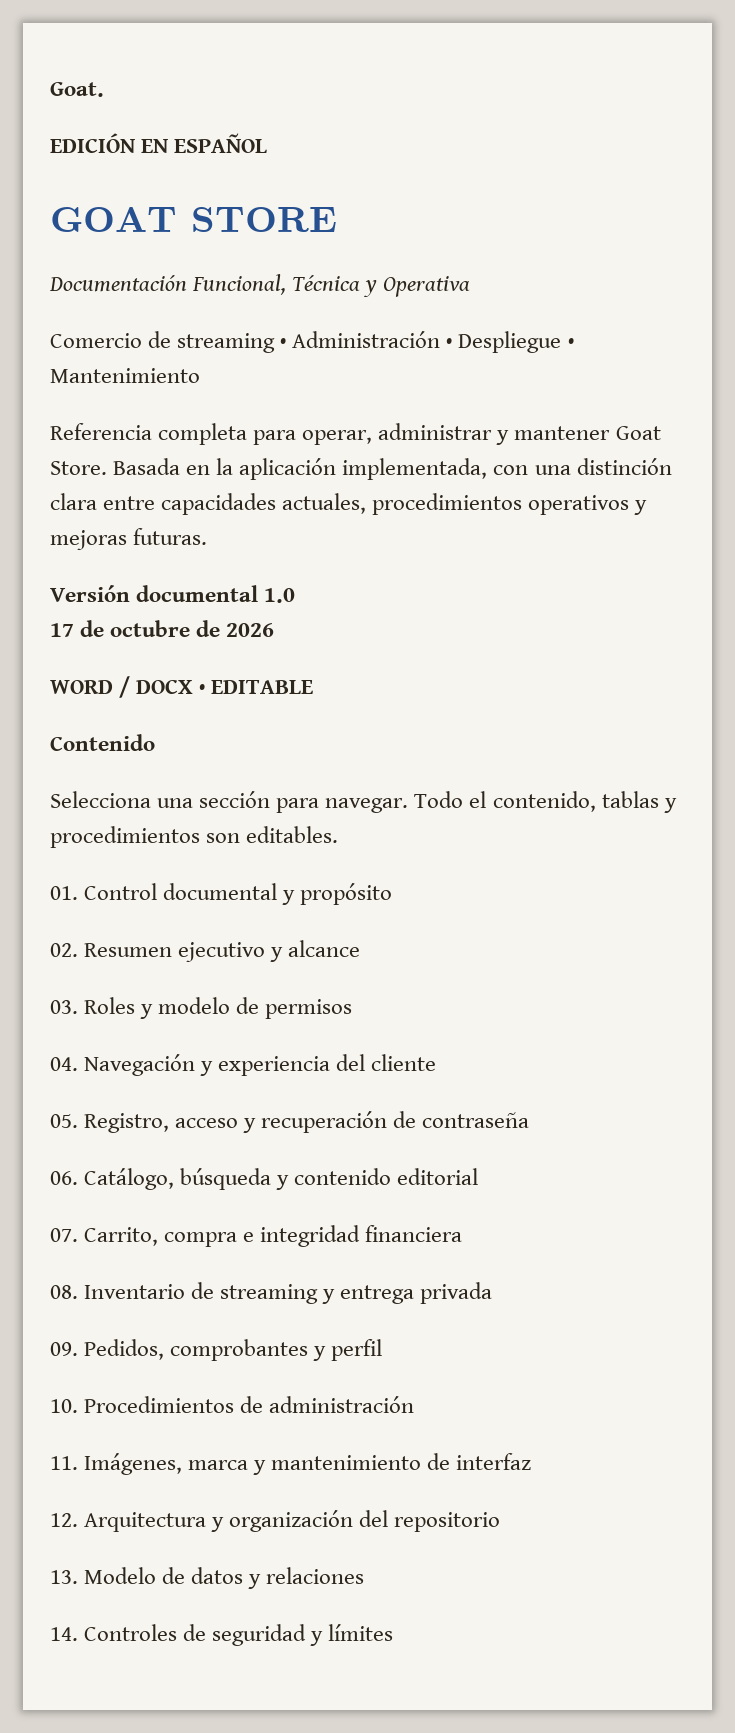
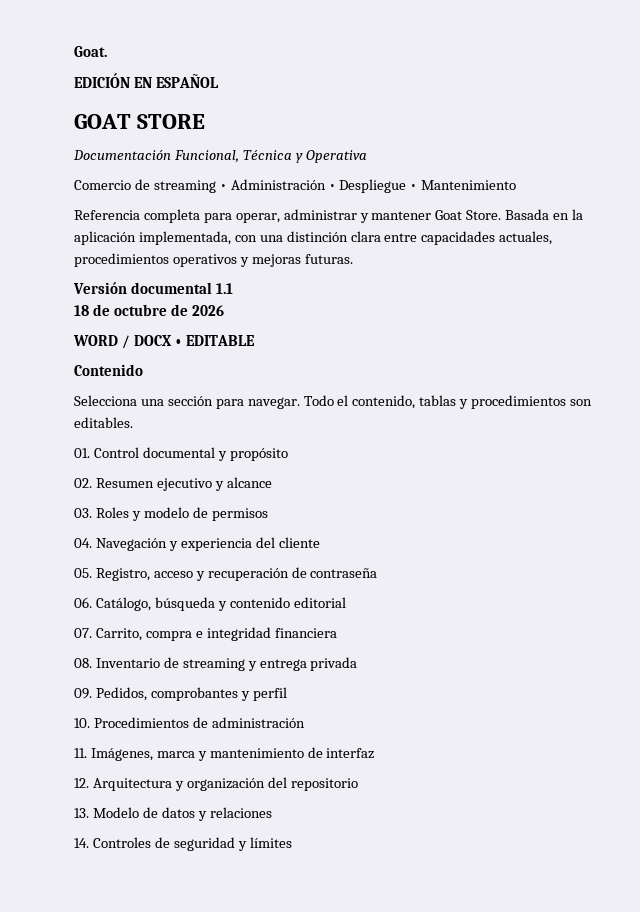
- Versión documental 1.0
- 17 de octubre de 2026
+ Versión documental 1.1
+ 18 de octubre de 2026

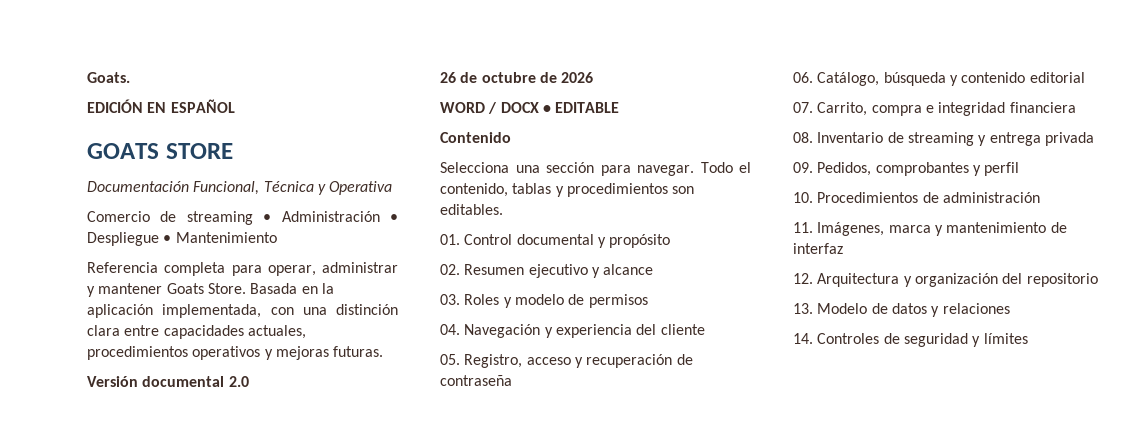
- Goat.
+ Goats.
- GOAT STORE
+ GOATS STORE
- Referencia completa para operar, administrar y mantener Goat Store.
+ Referencia completa para operar, administrar y mantener Goats Store.
- Versión documental 1.1
- 18 de octubre de 2026
+ Versión documental 2.0
+ 26 de octubre de 2026

